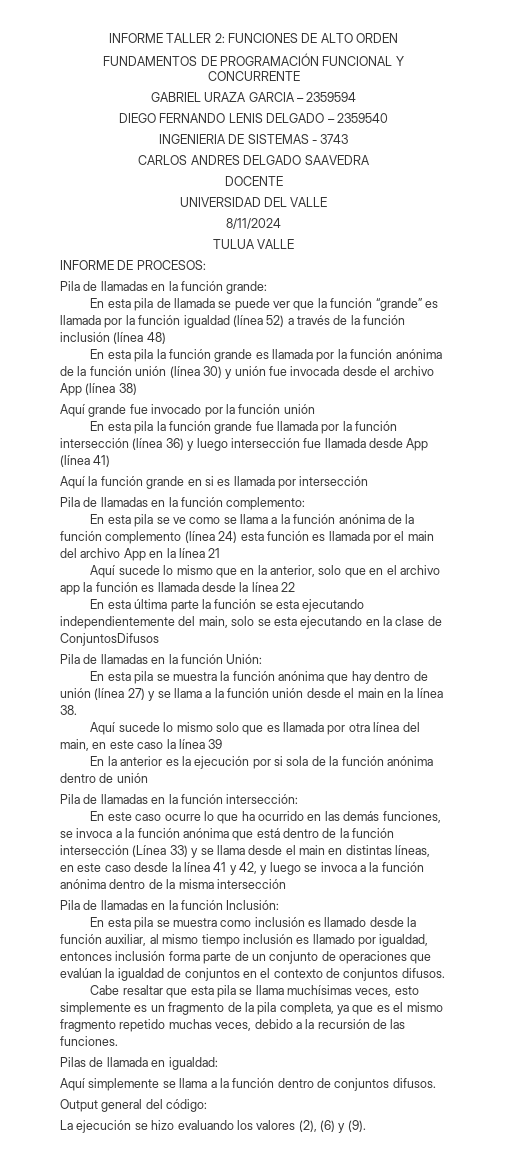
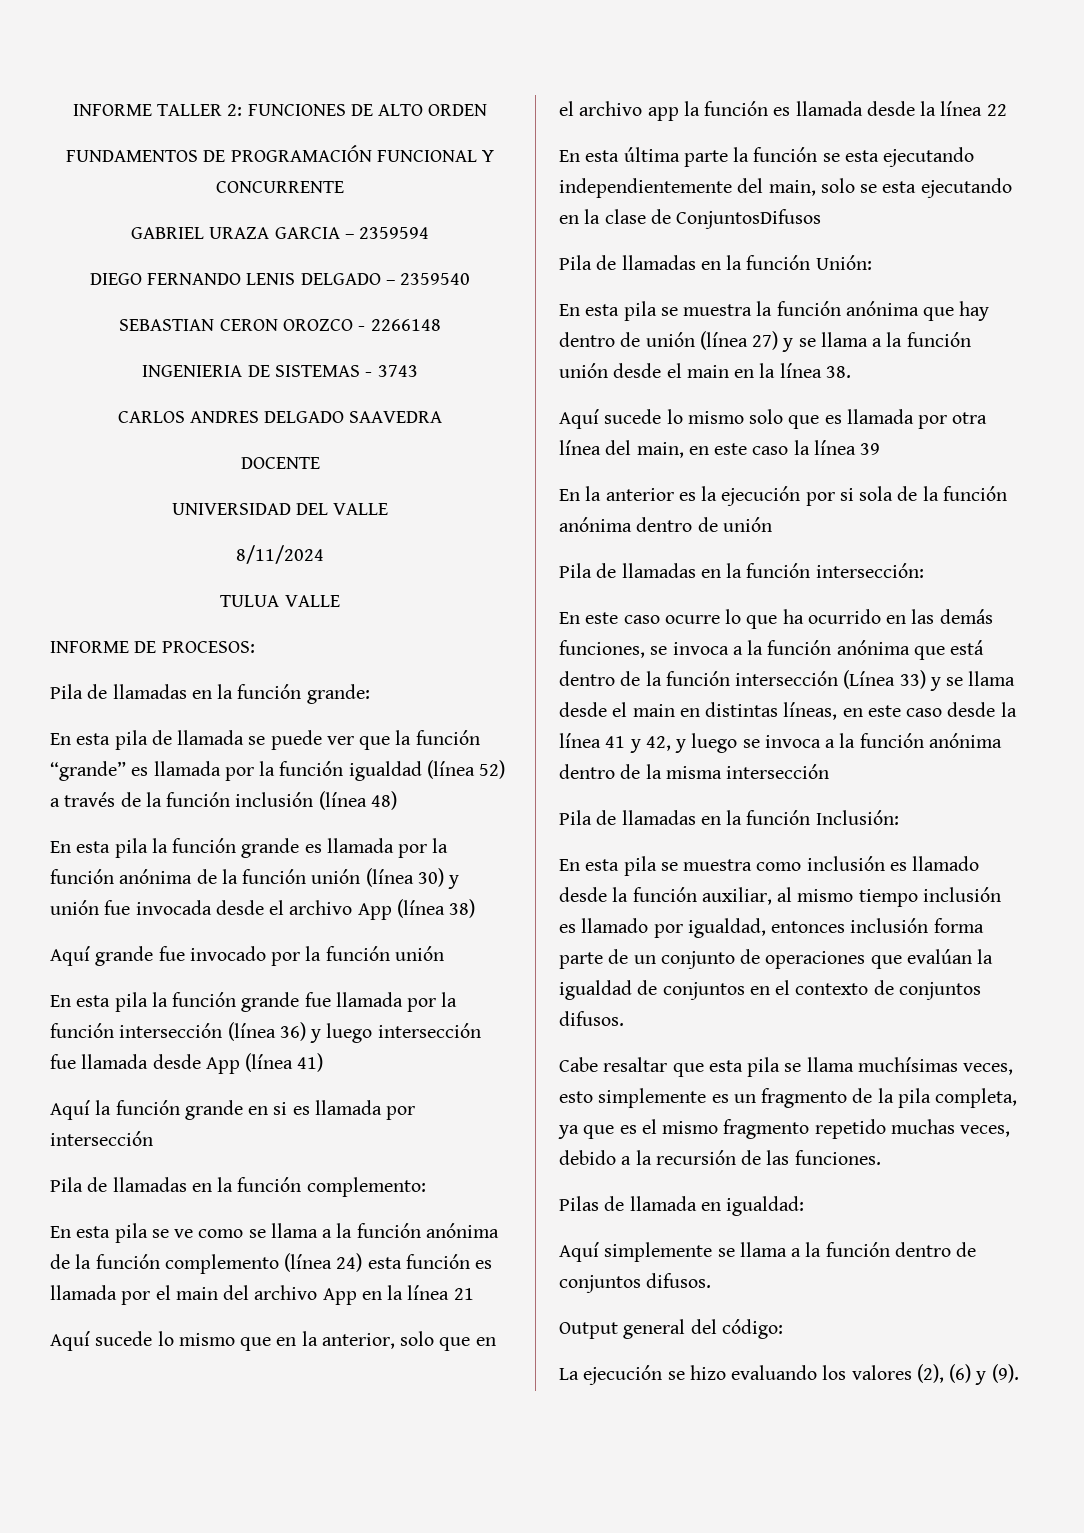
+ SEBASTIAN CERON OROZCO - 2266148

